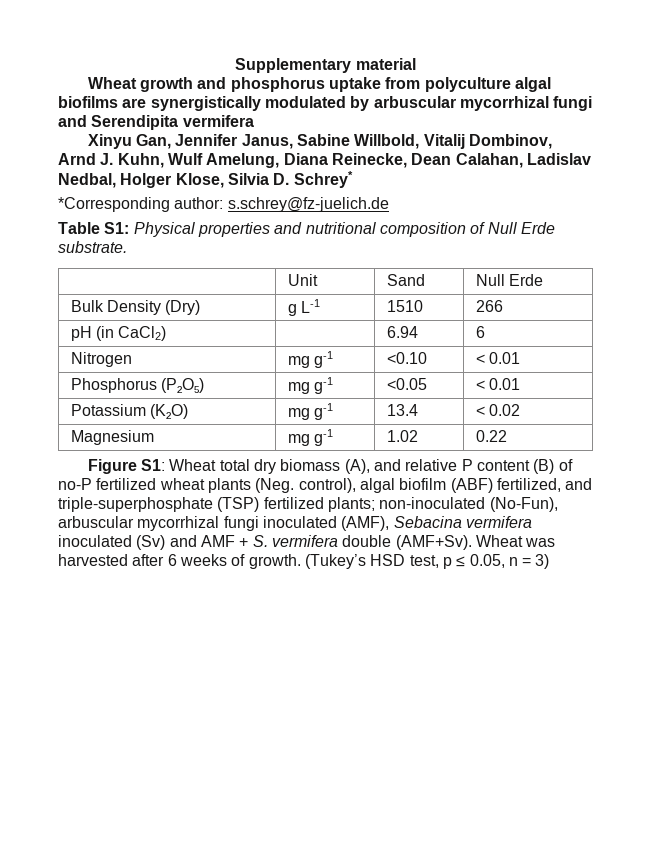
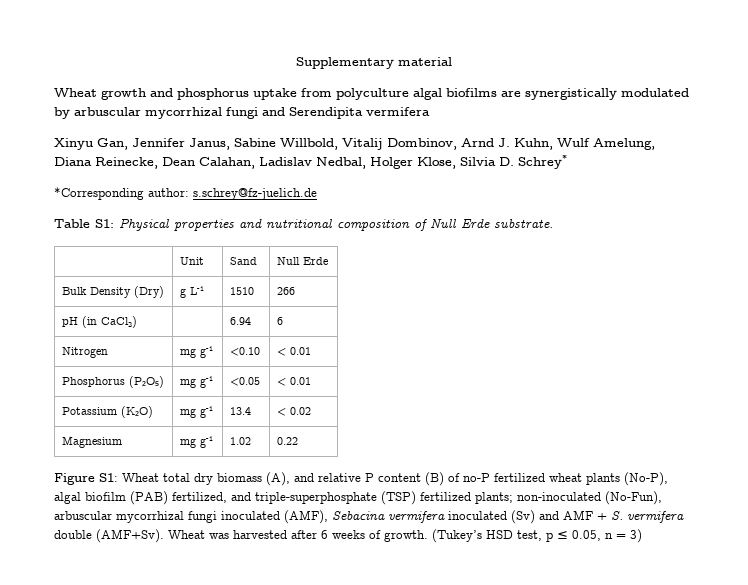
- Figure S1: Wheat total dry biomass (A), and relative P content (B) of no-P fertilized wheat plants (Neg. control), algal biofilm (ABF) fertilized, and triple-superphosphate (TSP) fertilized plants; non-inoculated (No-Fun), arbuscular mycorrhizal fungi inoculated (AMF), Sebacina vermifera inoculated (Sv) and AMF + S. vermifera double (AMF+Sv).
+ Figure S1: Wheat total dry biomass (A), and relative P content (B) of no-P fertilized wheat plants (No-P), algal biofilm (PAB) fertilized, and triple-superphosphate (TSP) fertilized plants; non-inoculated (No-Fun), arbuscular mycorrhizal fungi inoculated (AMF), Sebacina vermifera inoculated (Sv) and AMF + S. vermifera double (AMF+Sv).

